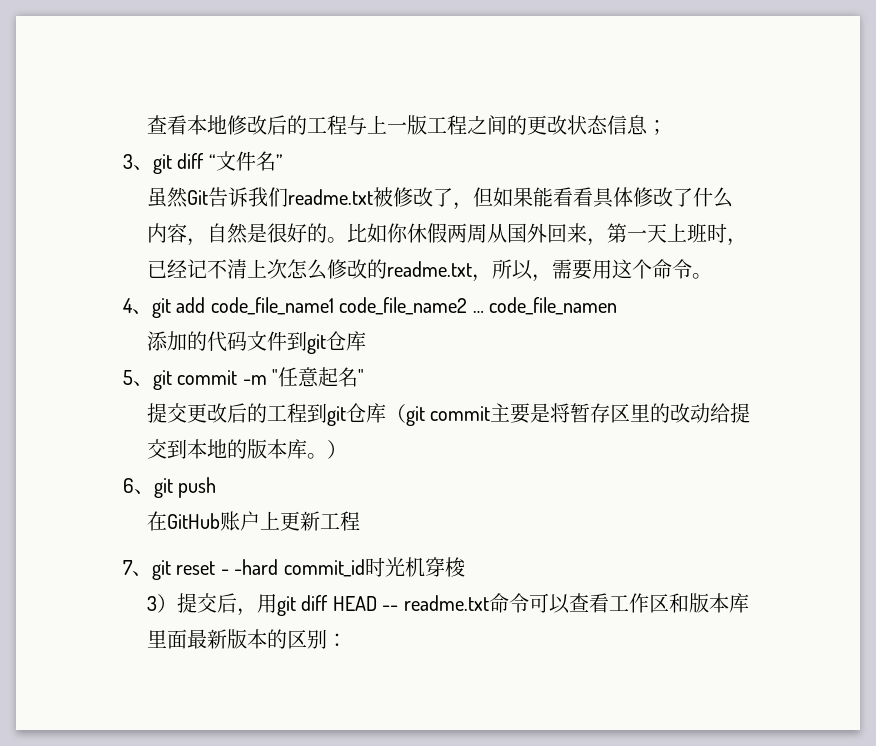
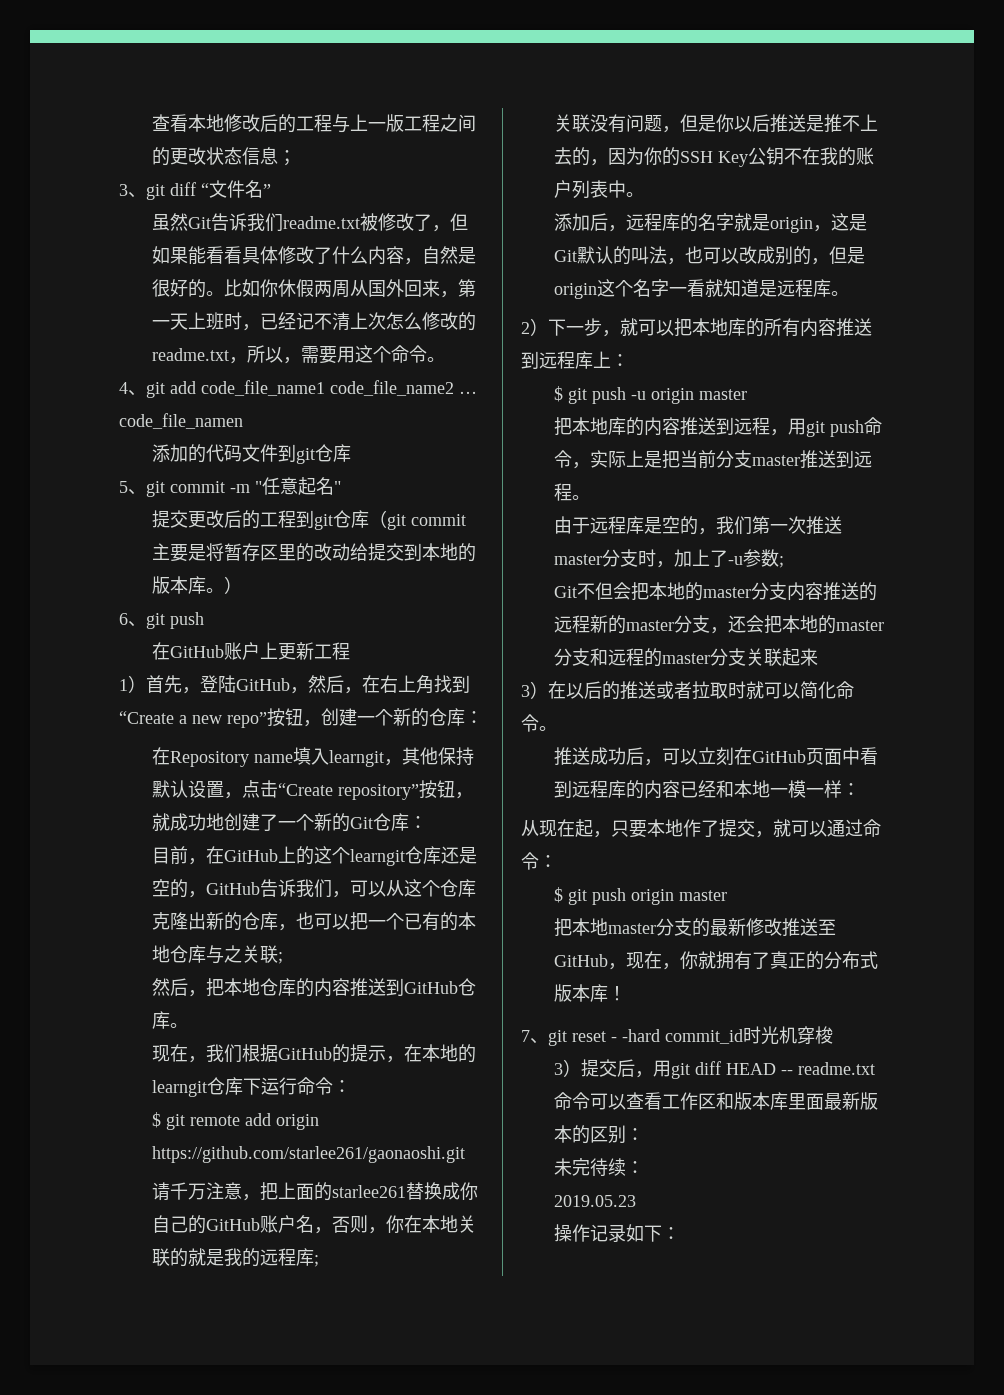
+ 1）首先，登陆GitHub，然后，在右上角找到“Create a new repo”按钮，创建一个新的仓库：
+ 在Repository name填入learngit，其他保持默认设置，点击“Create repository”按钮，就成功地创建了一个新的Git仓库：
+ 目前，在GitHub上的这个learngit仓库还是空的，GitHub告诉我们，可以从这个仓库克隆出新的仓库，也可以把一个已有的本地仓库与之关联;
+ 然后，把本地仓库的内容推送到GitHub仓库。
+ 现在，我们根据GitHub的提示，在本地的learngit仓库下运行命令：
+ $ git remote add origin https://github.com/starlee261/gaonaoshi.git
+ 请千万注意，把上面的starlee261替换成你自己的GitHub账户名，否则，你在本地关联的就是我的远程库;
+ 关联没有问题，但是你以后推送是推不上去的，因为你的SSH Key公钥不在我的账户列表中。
+ 添加后，远程库的名字就是origin，这是Git默认的叫法，也可以改成别的，但是origin这个名字一看就知道是远程库。
+ 2）下一步，就可以把本地库的所有内容推送到远程库上：
+ $ git push -u origin master
+ 把本地库的内容推送到远程，用git push命令，实际上是把当前分支master推送到远程。
+ 由于远程库是空的，我们第一次推送master分支时，加上了-u参数;
+ Git不但会把本地的master分支内容推送的远程新的master分支，还会把本地的master分支和远程的master分支关联起来
+ 3）在以后的推送或者拉取时就可以简化命令。
+ 推送成功后，可以立刻在GitHub页面中看到远程库的内容已经和本地一模一样：
+ 从现在起，只要本地作了提交，就可以通过命令：
+ $ git push origin master
+ 把本地master分支的最新修改推送至GitHub，现在，你就拥有了真正的分布式版本库！
+ 未完待续：
+ 2019.05.23
+ 操作记录如下：

